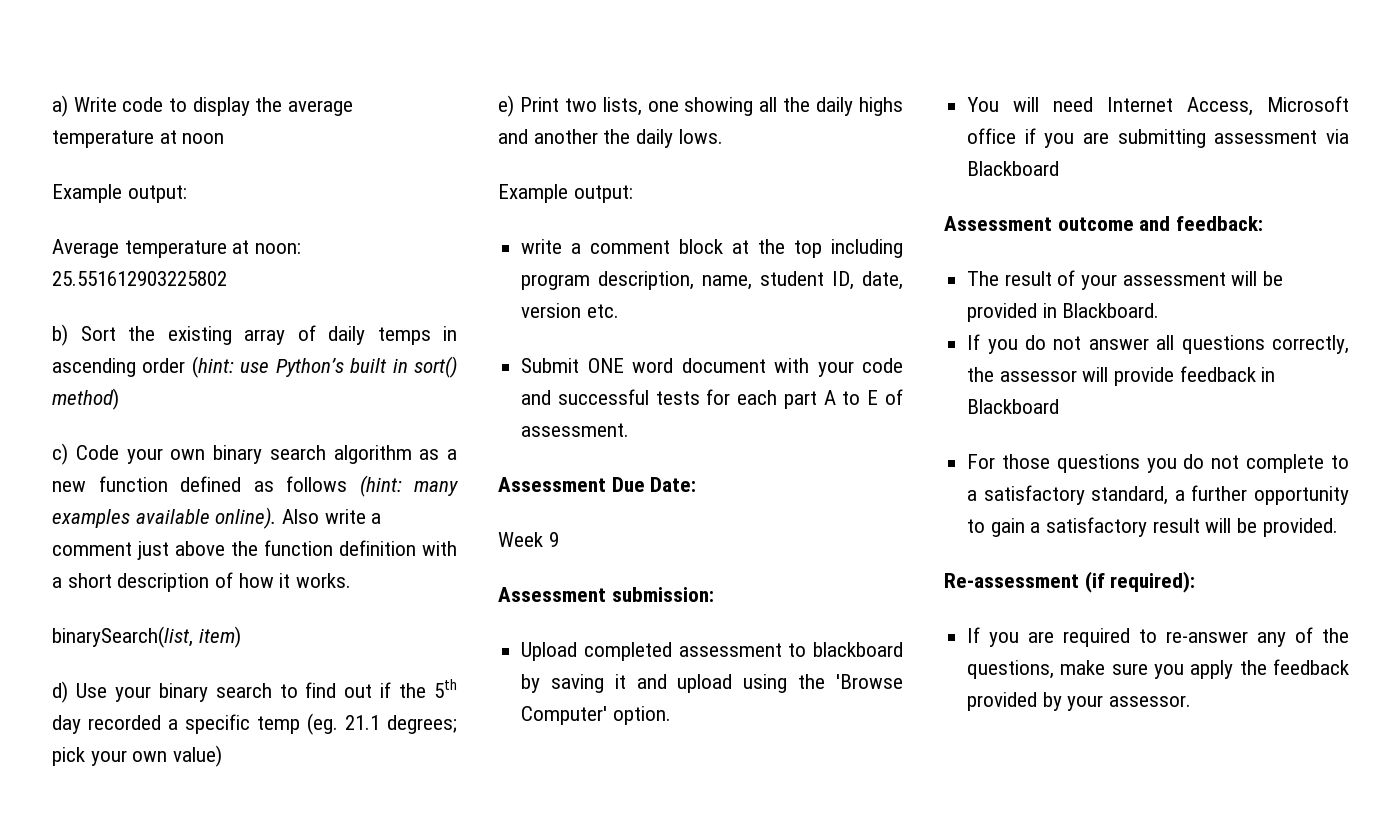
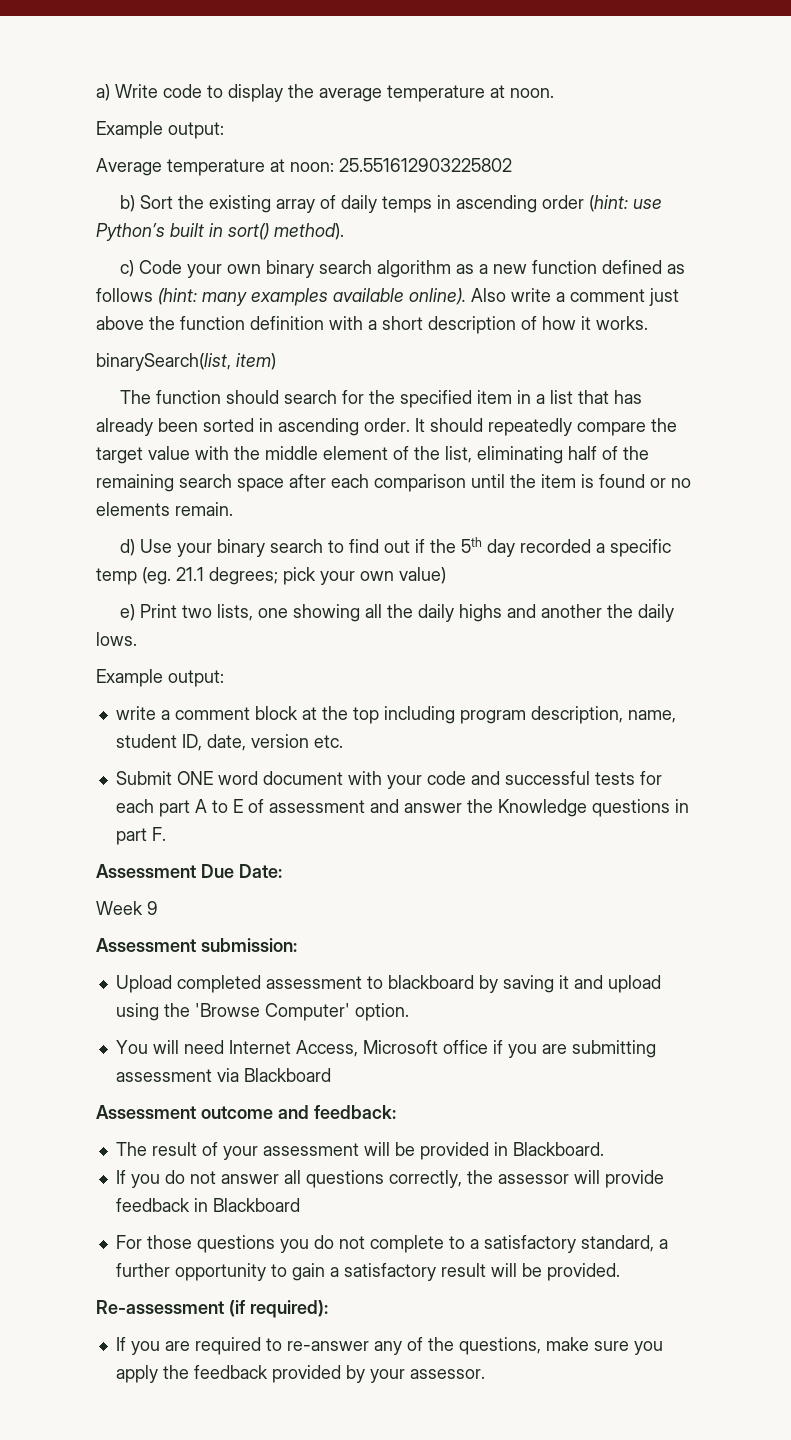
- a) Write code to display the average temperature at noon
+ a) Write code to display the average temperature at noon.
- b) Sort the existing array of daily temps in ascending order (hint: use Python’s built in sort() method)
+ b) Sort the existing array of daily temps in ascending order (hint: use Python’s built in sort() method).
+ The function should search for the specified item in a list that has already been sorted in ascending order. It should repeatedly compare the target value with the middle element of the list, eliminating half of the remaining search space after each comparison until the item is found or no elements remain.
- Submit ONE word document with your code and successful tests for each part A to E of assessment.
+ Submit ONE word document with your code and successful tests for each part A to E of assessment and answer the Knowledge questions in part F.

